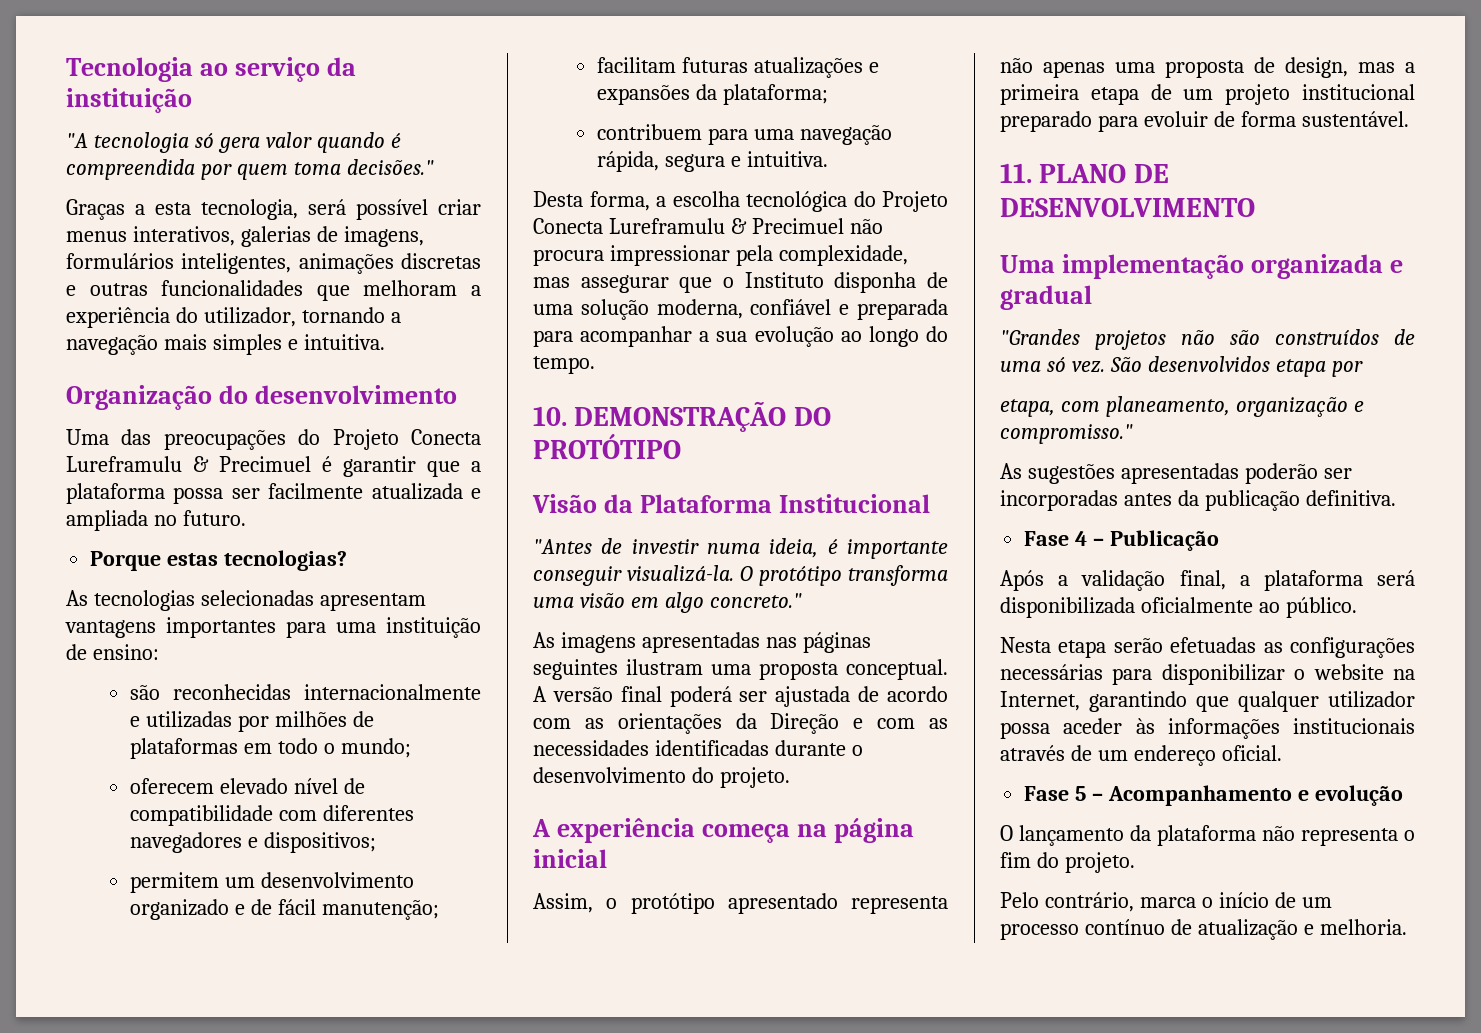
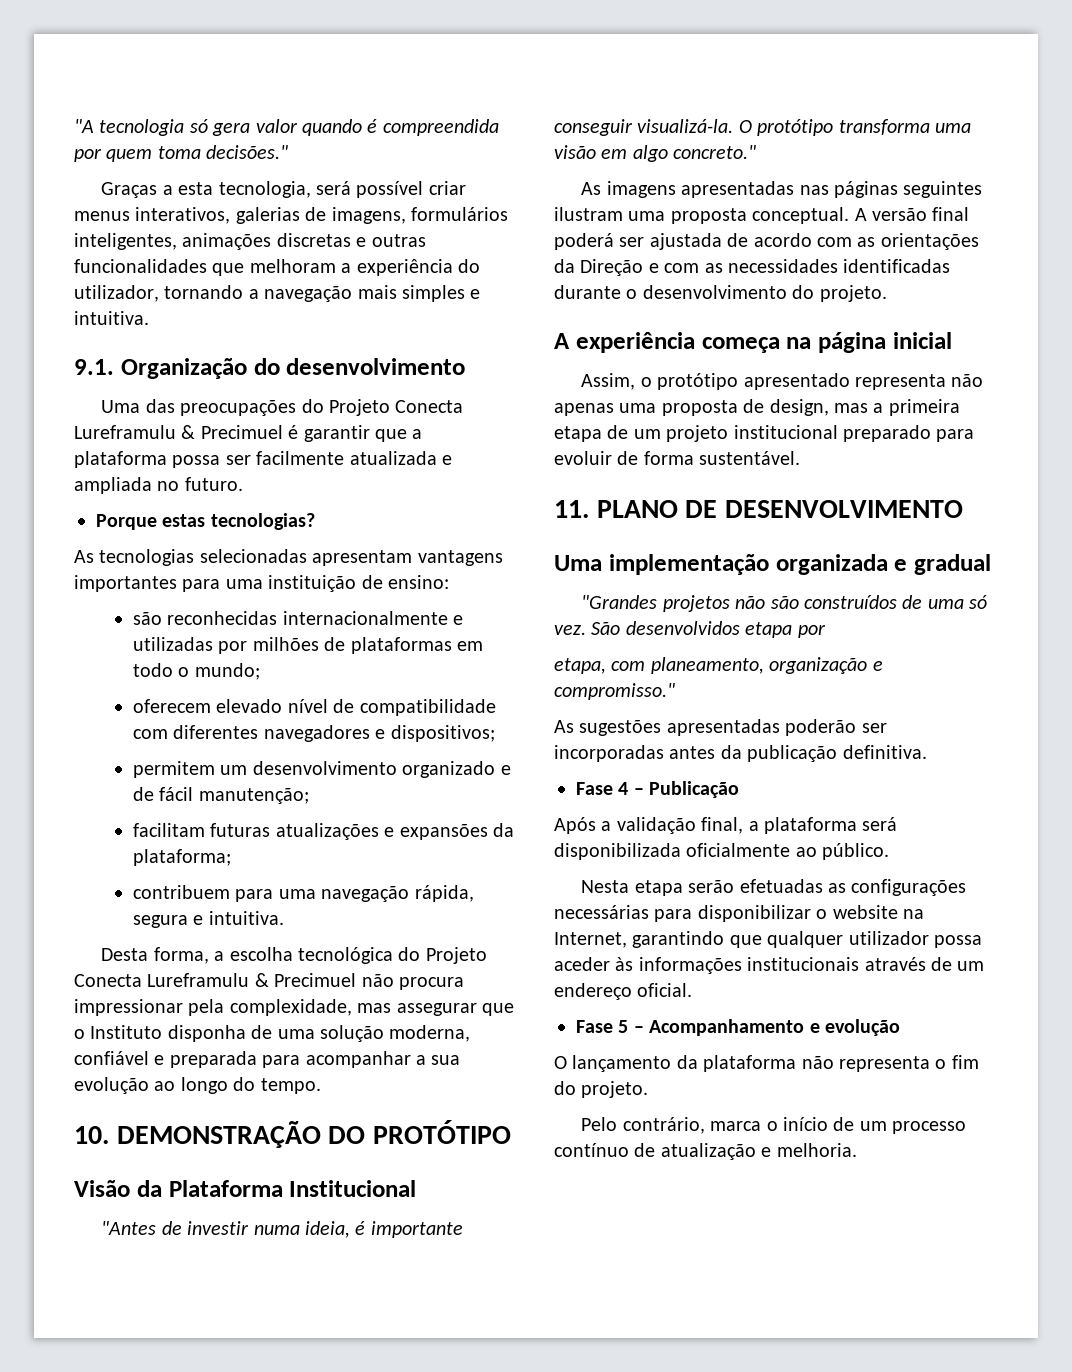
- Tecnologia ao serviço da instituição
- Organização do desenvolvimento
+ 9.1. Organização do desenvolvimento

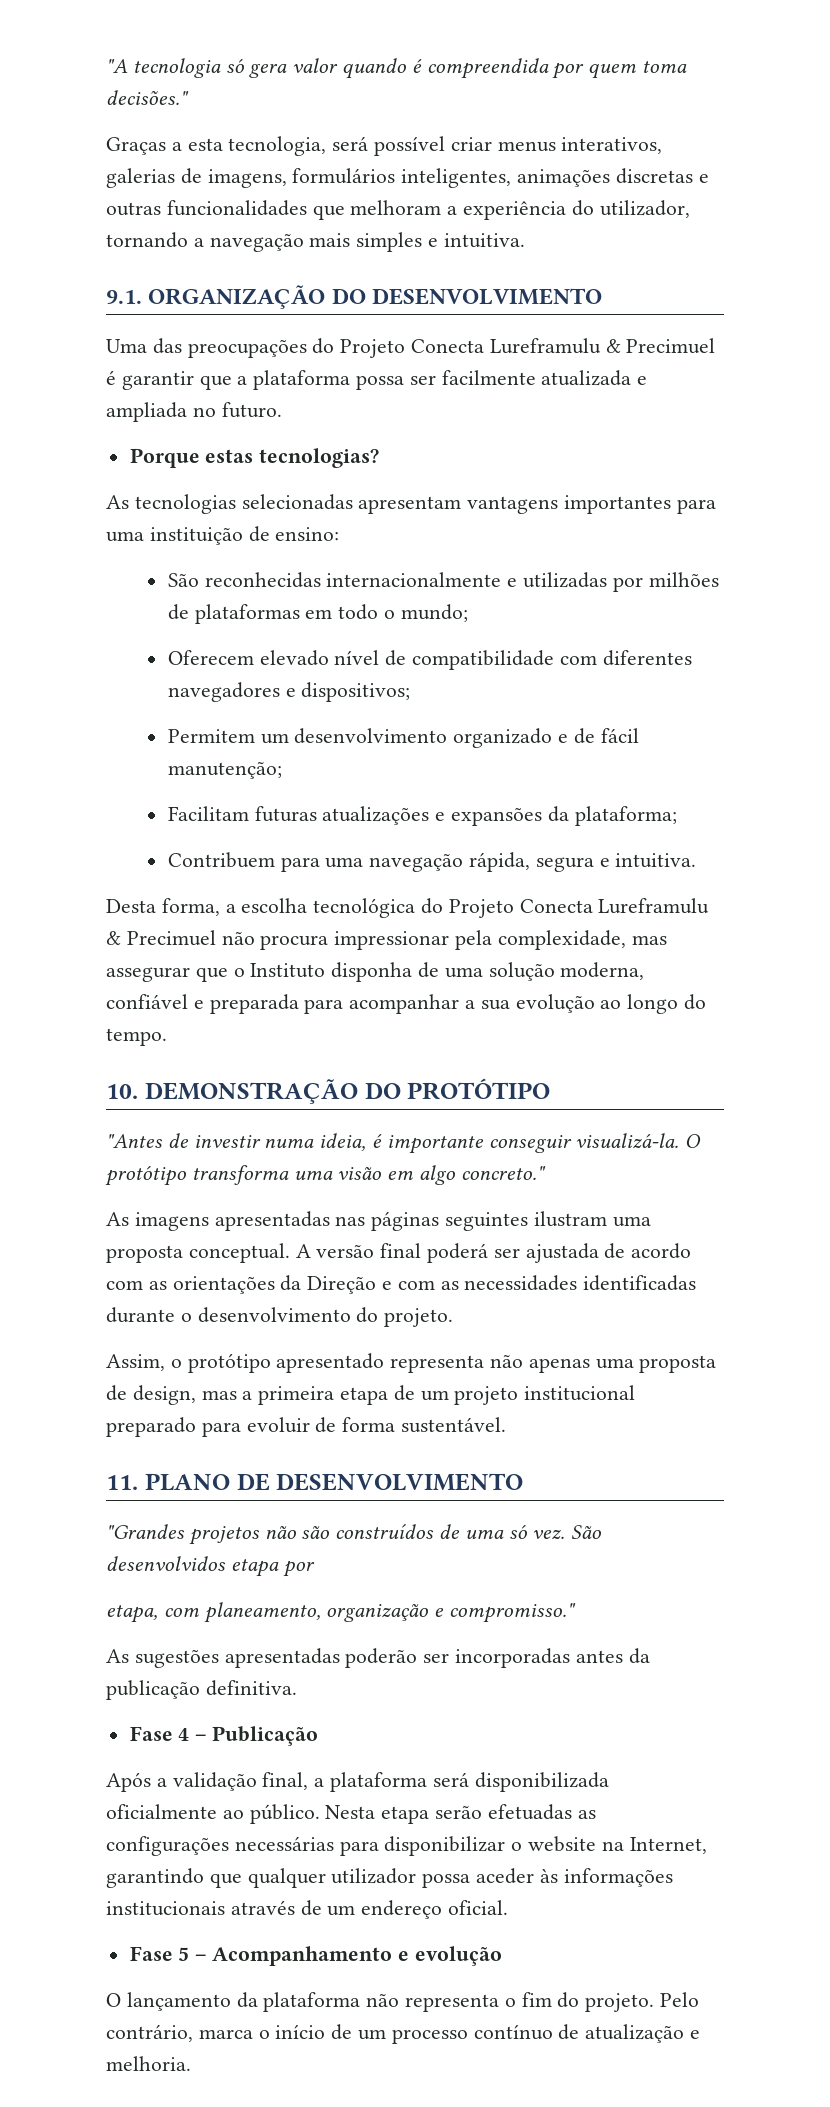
- 9.1. Organização do desenvolvimento
+ 9.1. ORGANIZAÇÃO DO DESENVOLVIMENTO
- são reconhecidas internacionalmente e utilizadas por milhões de plataformas em todo o mundo;
+ São reconhecidas internacionalmente e utilizadas por milhões de plataformas em todo o mundo;
- oferecem elevado nível de compatibilidade com diferentes navegadores e dispositivos;
+ Oferecem elevado nível de compatibilidade com diferentes navegadores e dispositivos;
- permitem um desenvolvimento organizado e de fácil manutenção;
+ Permitem um desenvolvimento organizado e de fácil manutenção;
- facilitam futuras atualizações e expansões da plataforma;
+ Facilitam futuras atualizações e expansões da plataforma;
- contribuem para uma navegação rápida, segura e intuitiva.
+ Contribuem para uma navegação rápida, segura e intuitiva.
- Visão da Plataforma Institucional
- A experiência começa na página inicial
- Uma implementação organizada e gradual
- Após a validação final, a plataforma será disponibilizada oficialmente ao público.
- Nesta etapa serão efetuadas as configurações necessárias para disponibilizar o website na Internet, garantindo que qualquer utilizador possa aceder às informações institucionais através de um endereço oficial.
+ Após a validação final, a plataforma será disponibilizada oficialmente ao público. Nesta etapa serão efetuadas as configurações necessárias para disponibilizar o website na Internet, garantindo que qualquer utilizador possa aceder às informações institucionais através de um endereço oficial.
- O lançamento da plataforma não representa o fim do projeto.
- Pelo contrário, marca o início de um processo contínuo de atualização e melhoria.
+ O lançamento da plataforma não representa o fim do projeto. Pelo contrário, marca o início de um processo contínuo de atualização e melhoria.

